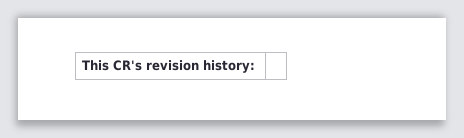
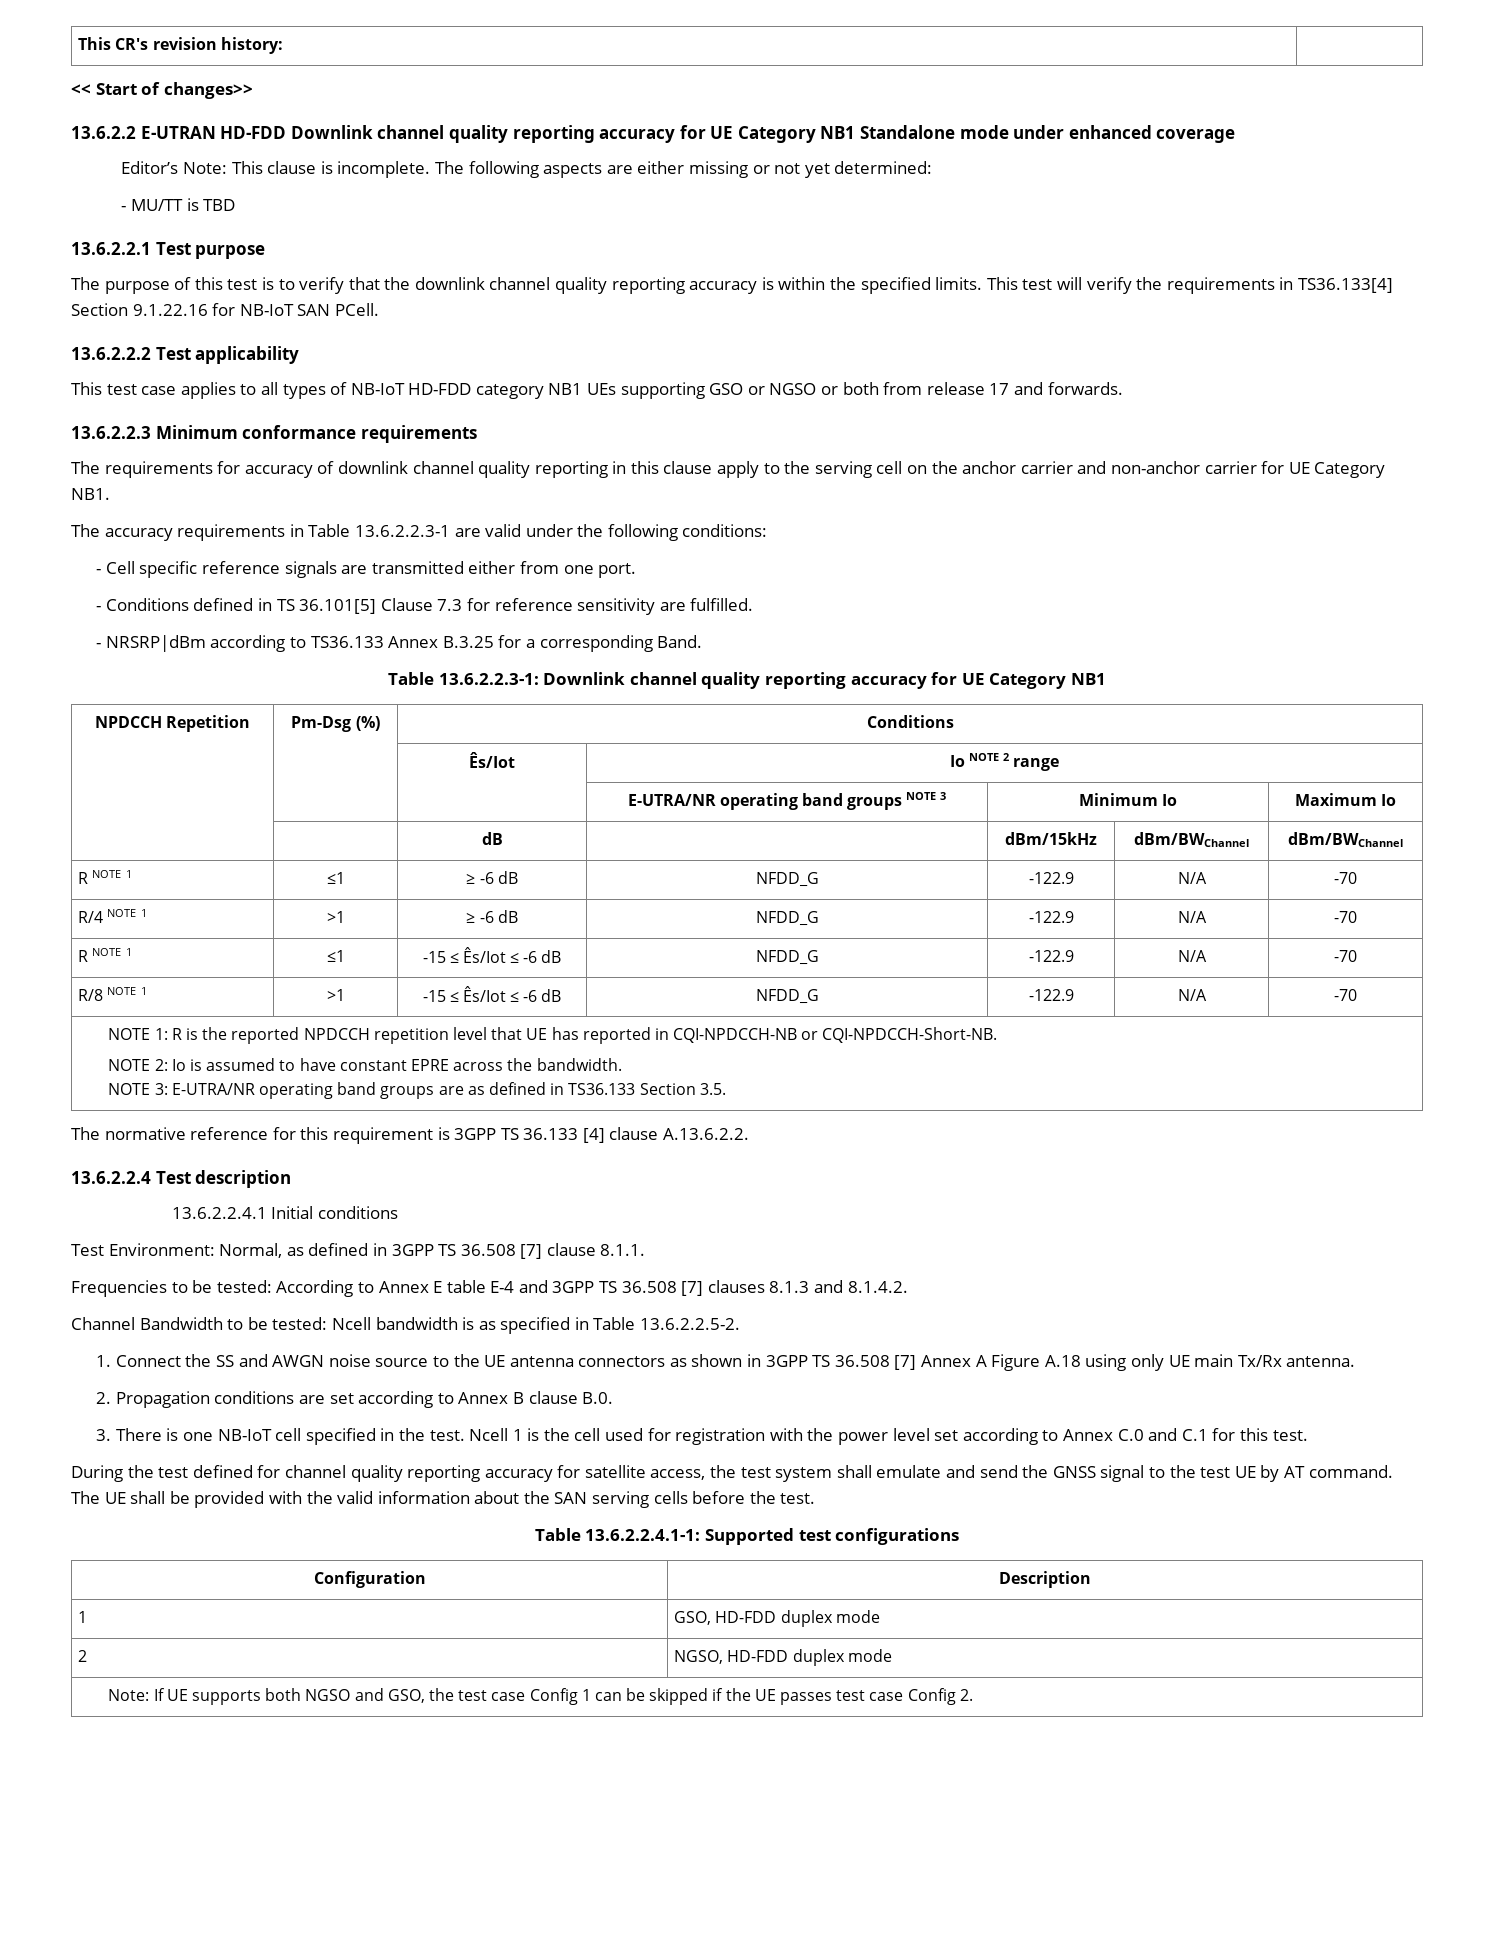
+ << Start of changes>>
+ 13.6.2.2 E-UTRAN HD-FDD Downlink channel quality reporting accuracy for UE Category NB1 Standalone mode under enhanced coverage
+ Editor’s Note: This clause is incomplete. The following aspects are either missing or not yet determined:
+ - MU/TT is TBD
+ 13.6.2.2.1 Test purpose
+ The purpose of this test is to verify that the downlink channel quality reporting accuracy is within the specified limits. This test will verify the requirements in TS36.133[4] Section 9.1.22.16 for NB-IoT SAN PCell.
+ 13.6.2.2.2 Test applicability
+ This test case applies to all types of NB-IoT HD-FDD category NB1 UEs supporting GSO or NGSO or both from release 17 and forwards.
+ 13.6.2.2.3 Minimum conformance requirements
+ The requirements for accuracy of downlink channel quality reporting in this clause apply to the serving cell on the anchor carrier and non-anchor carrier for UE Category NB1.
+ The accuracy requirements in Table 13.6.2.2.3-1 are valid under the following conditions:
+ - Cell specific reference signals are transmitted either from one port.
+ - Conditions defined in TS 36.101[5] Clause 7.3 for reference sensitivity are fulfilled.
+ - NRSRP|dBm according to TS36.133 Annex B.3.25 for a corresponding Band.
+ Table 13.6.2.2.3-1: Downlink channel quality reporting accuracy for UE Category NB1
+ NPDCCH Repetition | Pm-Dsg (%) | Conditions
+ | | Ês/Iot | Io NOTE 2 range
+ | | | E-UTRA/NR operating band groups NOTE 3 | Minimum Io | Maximum Io
+ | | dB | | dBm/15kHz | dBm/BWChannel | dBm/BWChannel
+ R NOTE 1 | ≤1 | ≥ -6 dB | NFDD_G | -122.9 | N/A | -70
+ R/4 NOTE 1 | >1 | ≥ -6 dB | NFDD_G | -122.9 | N/A | -70
+ R NOTE 1 | ≤1 | -15 ≤ Ês/Iot ≤ -6 dB | NFDD_G | -122.9 | N/A | -70
+ R/8 NOTE 1 | >1 | -15 ≤ Ês/Iot ≤ -6 dB | NFDD_G | -122.9 | N/A | -70
+ NOTE 1: R is the reported NPDCCH repetition level that UE has reported in CQI-NPDCCH-NB or CQI-NPDCCH-Short-NB.
+ NOTE 2: Io is assumed to have constant EPRE across the bandwidth.
+ NOTE 3: E-UTRA/NR operating band groups are as defined in TS36.133 Section 3.5.
+ The normative reference for this requirement is 3GPP TS 36.133 [4] clause A.13.6.2.2.
+ 13.6.2.2.4 Test description
+ 13.6.2.2.4.1 Initial conditions
+ Test Environment: Normal, as defined in 3GPP TS 36.508 [7] clause 8.1.1.
+ Frequencies to be tested: According to Annex E table E-4 and 3GPP TS 36.508 [7] clauses 8.1.3 and 8.1.4.2.
+ Channel Bandwidth to be tested: Ncell bandwidth is as specified in Table 13.6.2.2.5-2.
+ 1. Connect the SS and AWGN noise source to the UE antenna connectors as shown in 3GPP TS 36.508 [7] Annex A Figure A.18 using only UE main Tx/Rx antenna.
+ 2. Propagation conditions are set according to Annex B clause B.0.
+ 3. There is one NB-IoT cell specified in the test. Ncell 1 is the cell used for registration with the power level set according to Annex C.0 and C.1 for this test.
+ During the test defined for channel quality reporting accuracy for satellite access, the test system shall emulate and send the GNSS signal to the test UE by AT command. The UE shall be provided with the valid information about the SAN serving cells before the test.
+ Table 13.6.2.2.4.1-1: Supported test configurations
+ Configuration | Description
+ 1 | GSO, HD-FDD duplex mode
+ 2 | NGSO, HD-FDD duplex mode
+ Note: If UE supports both NGSO and GSO, the test case Config 1 can be skipped if the UE passes test case Config 2.

